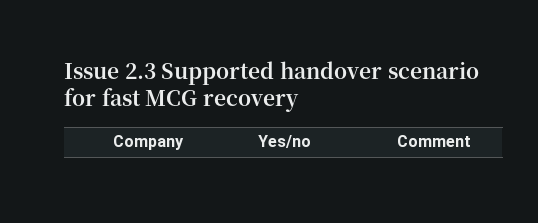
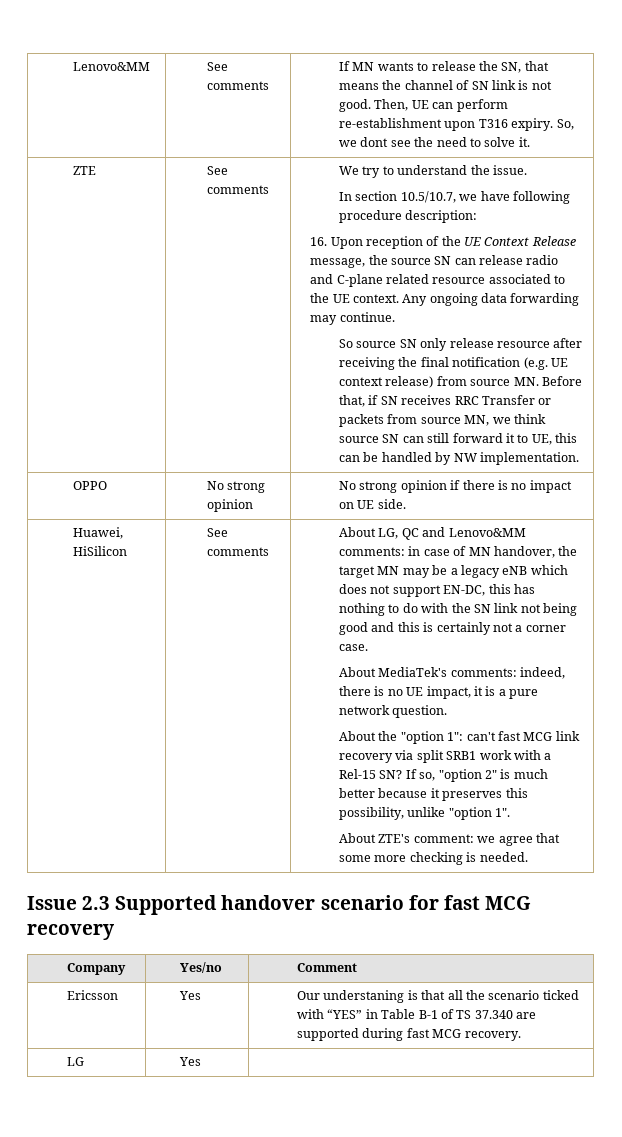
+ Lenovo&MM | See comments | If MN wants to release the SN, that means the channel of SN link is not good. Then, UE can perform re-establishment upon T316 expiry. So, we dont see the need to solve it.
+ ZTE | See comments | We try to understand the issue.
+ In section 10.5/10.7, we have following procedure description:
+ 16. Upon reception of the UE Context Release message, the source SN can release radio and C-plane related resource associated to the UE context. Any ongoing data forwarding may continue.
+ So source SN only release resource after receiving the final notification (e.g. UE context release) from source MN. Before that, if SN receives RRC Transfer or packets from source MN, we think source SN can still forward it to UE, this can be handled by NW implementation.
+ OPPO | No strong opinion | No strong opinion if there is no impact on UE side.
+ Huawei, HiSilicon | See comments | About LG, QC and Lenovo&MM comments: in case of MN handover, the target MN may be a legacy eNB which does not support EN-DC, this has nothing to do with the SN link not being good and this is certainly not a corner case.
+ About MediaTek's comments: indeed, there is no UE impact, it is a pure network question.
+ About the "option 1": can't fast MCG link recovery via split SRB1 work with a Rel-15 SN? If so, "option 2" is much better because it preserves this possibility, unlike "option 1".
+ About ZTE's comment: we agree that some more checking is needed.
+ Ericsson | Yes | Our understaning is that all the scenario ticked with “YES” in Table B-1 of TS 37.340 are supported during fast MCG recovery.
+ LG | Yes |

